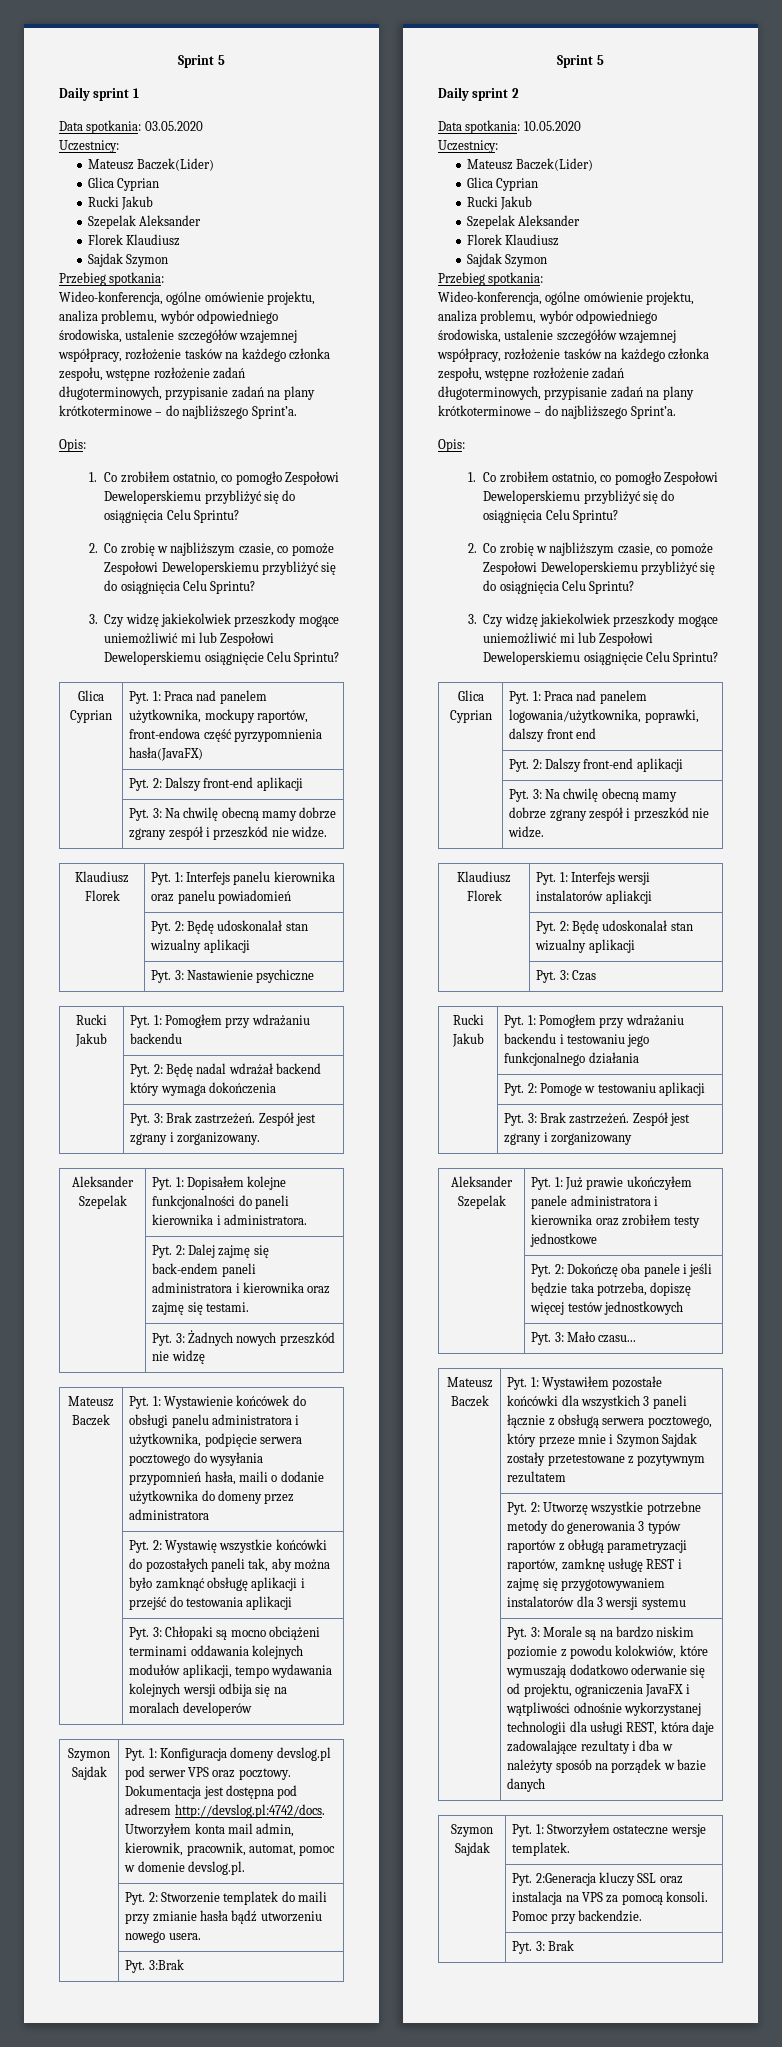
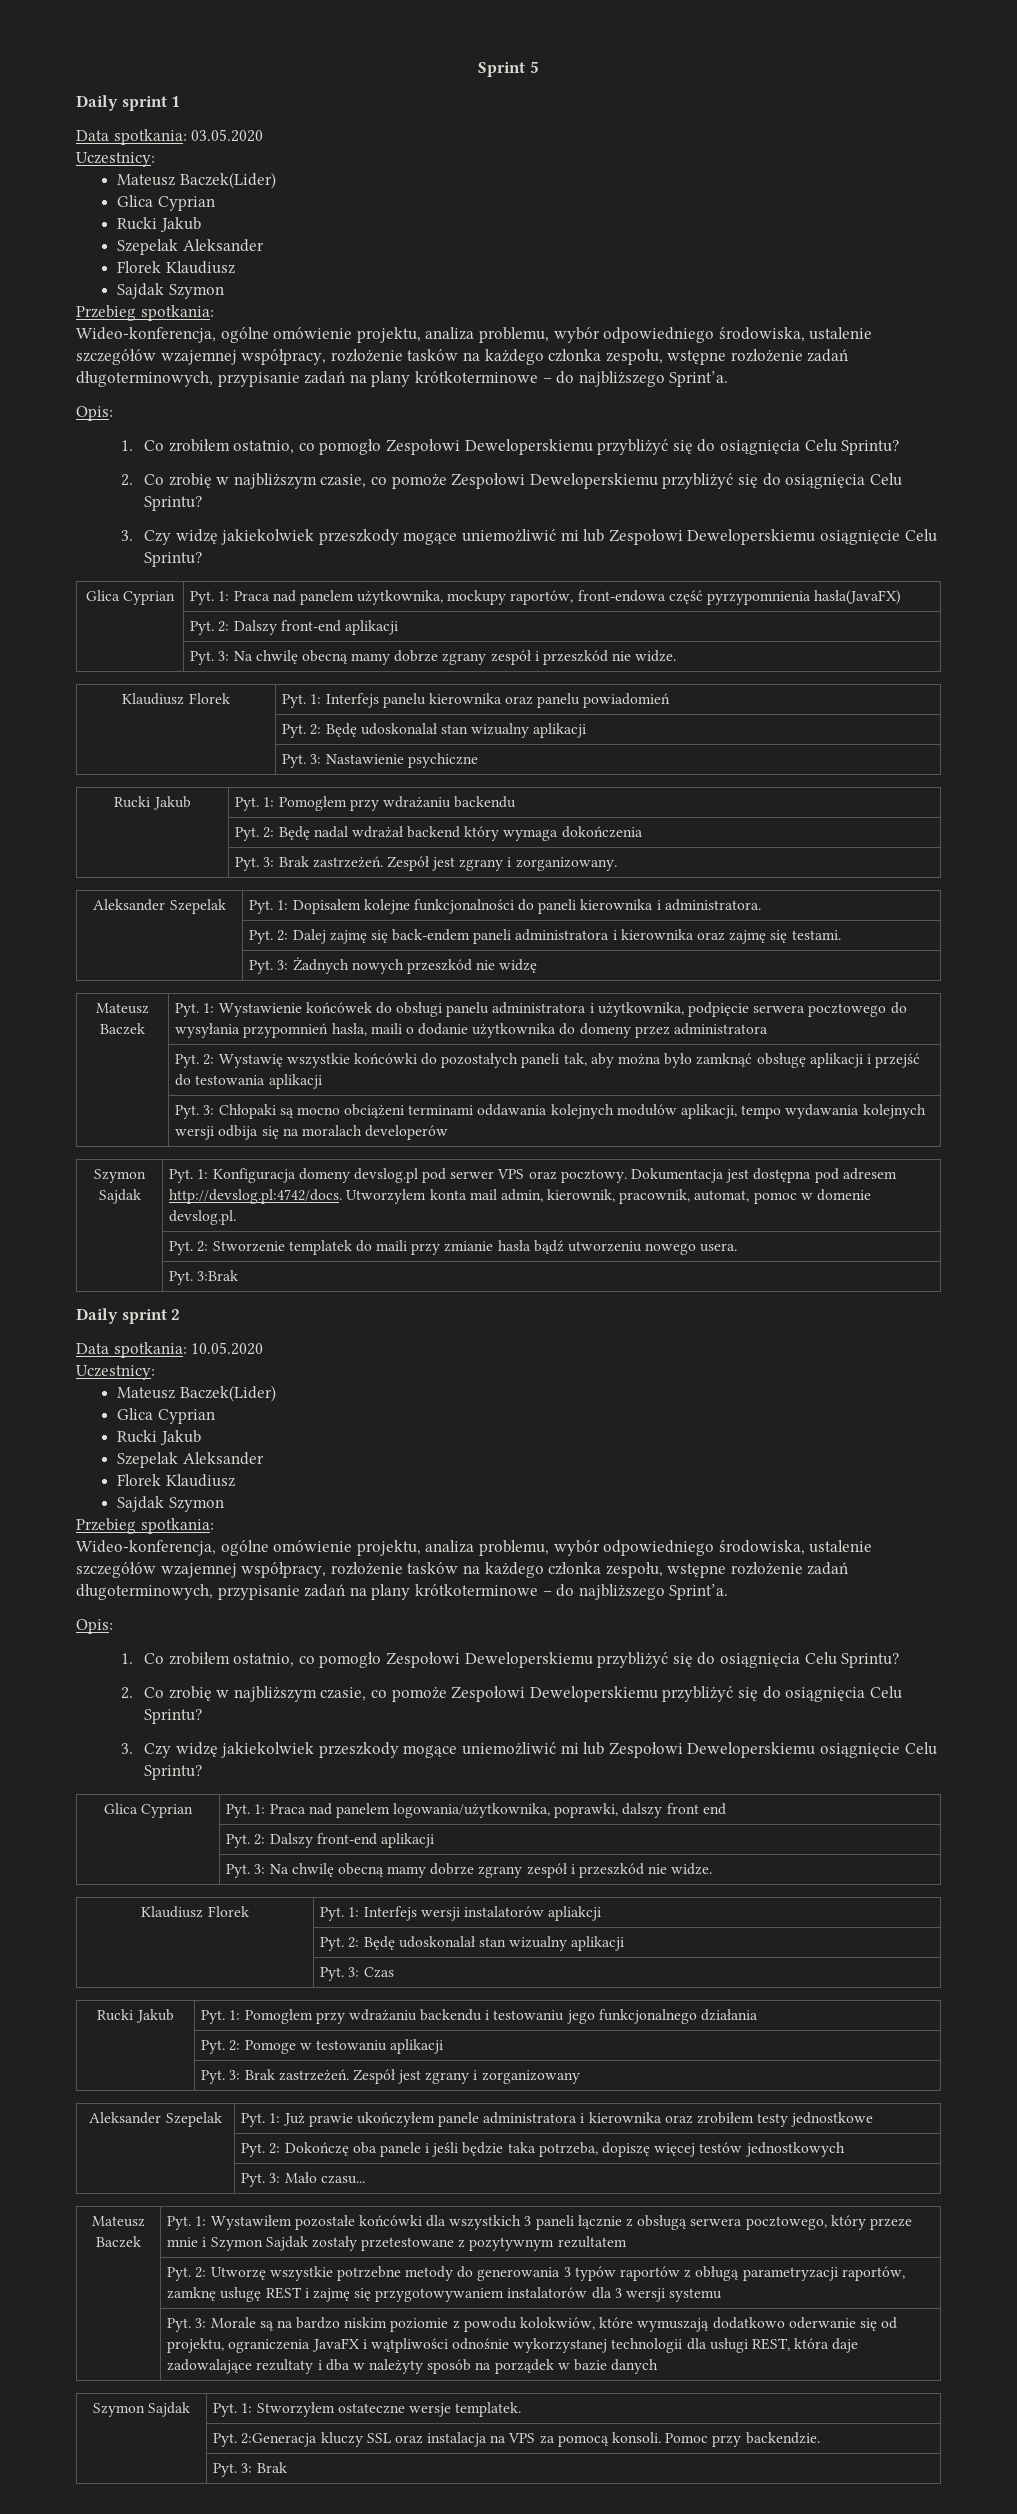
  | Pyt. 3:Brak
- Sprint 5

